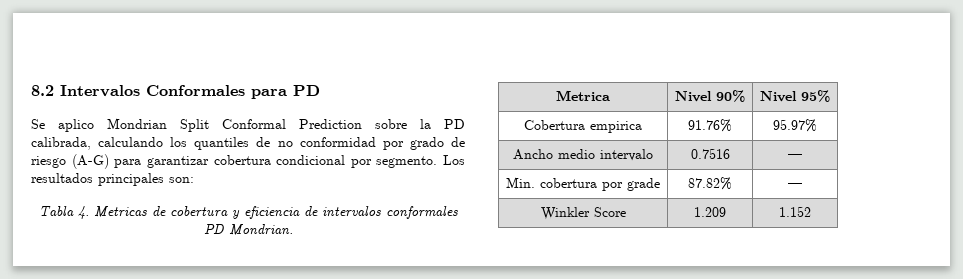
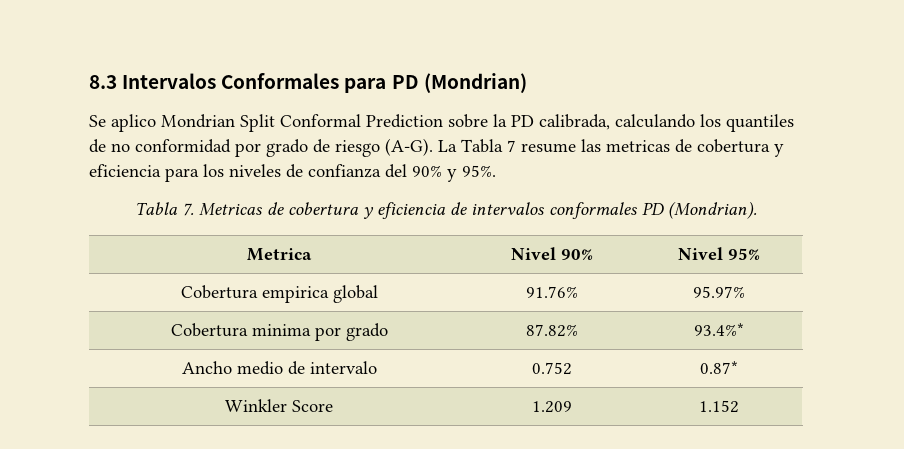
- 8.2 Intervalos Conformales para PD
+ 8.3 Intervalos Conformales para PD (Mondrian)
- Se aplico Mondrian Split Conformal Prediction sobre la PD calibrada, calculando los quantiles de no conformidad por grado de riesgo (A-G) para garantizar cobertura condicional por segmento. Los resultados principales son:
- Tabla 4. Metricas de cobertura y eficiencia de intervalos conformales PD Mondrian.
+ Se aplico Mondrian Split Conformal Prediction sobre la PD calibrada, calculando los quantiles de no conformidad por grado de riesgo (A-G). La Tabla 7 resume las metricas de cobertura y eficiencia para los niveles de confianza del 90% y 95%.
+ Tabla 7. Metricas de cobertura y eficiencia de intervalos conformales PD (Mondrian).
- Cobertura empirica | 91.76% | 95.97%
+ Cobertura empirica global | 91.76% | 95.97%
- Ancho medio intervalo | 0.7516 | —
- Min. cobertura por grade | 87.82% | —
+ Cobertura minima por grado | 87.82% | 93.4%*
+ Ancho medio de intervalo | 0.752 | 0.87*

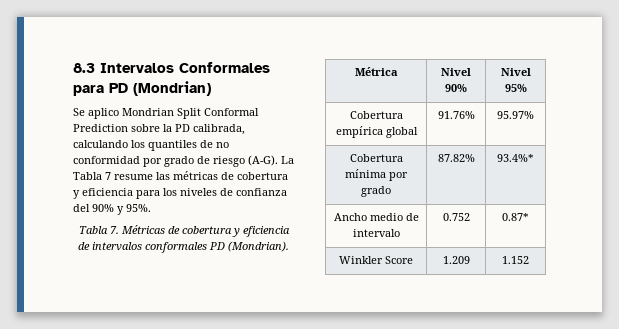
- La Tabla 7 resume las metricas de cobertura y eficiencia para los niveles de confianza del 90% y 95%.
+ La Tabla 7 resume las métricas de cobertura y eficiencia para los niveles de confianza del 90% y 95%.
- Tabla 7. Metricas de cobertura y eficiencia de intervalos conformales PD (Mondrian).
+ Tabla 7. Métricas de cobertura y eficiencia de intervalos conformales PD (Mondrian).
- Metrica | Nivel 90% | Nivel 95%
+ Métrica | Nivel 90% | Nivel 95%
- Cobertura empirica global | 91.76% | 95.97%
+ Cobertura empírica global | 91.76% | 95.97%
- Cobertura minima por grado | 87.82% | 93.4%*
+ Cobertura mínima por grado | 87.82% | 93.4%*

